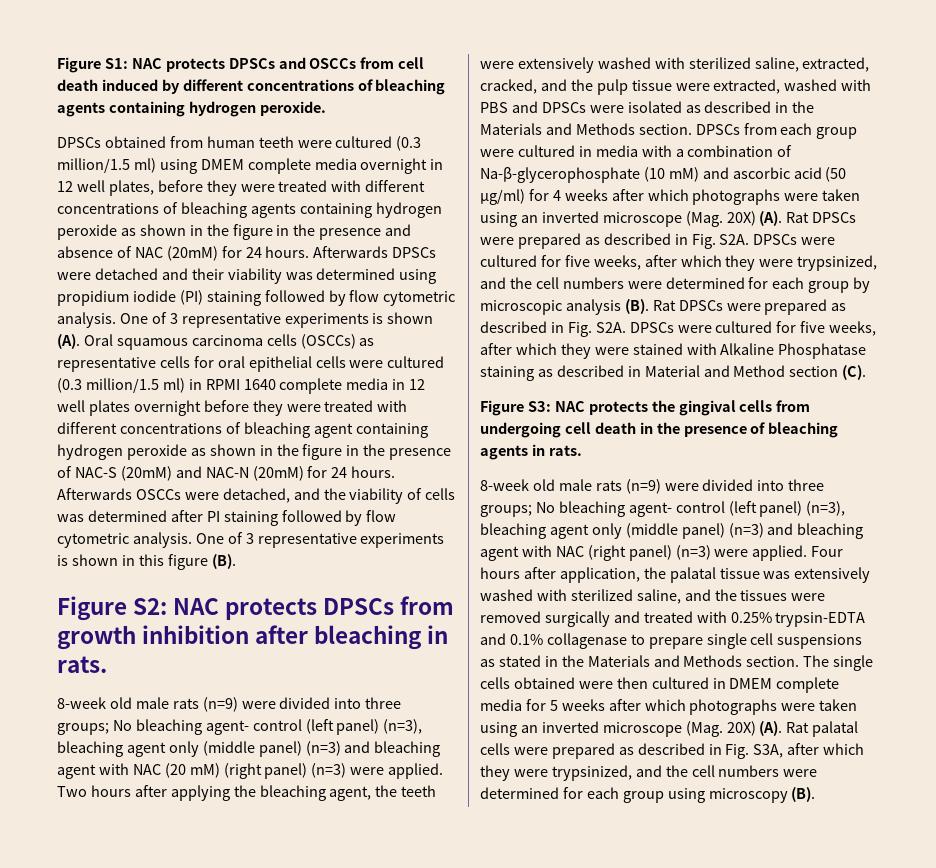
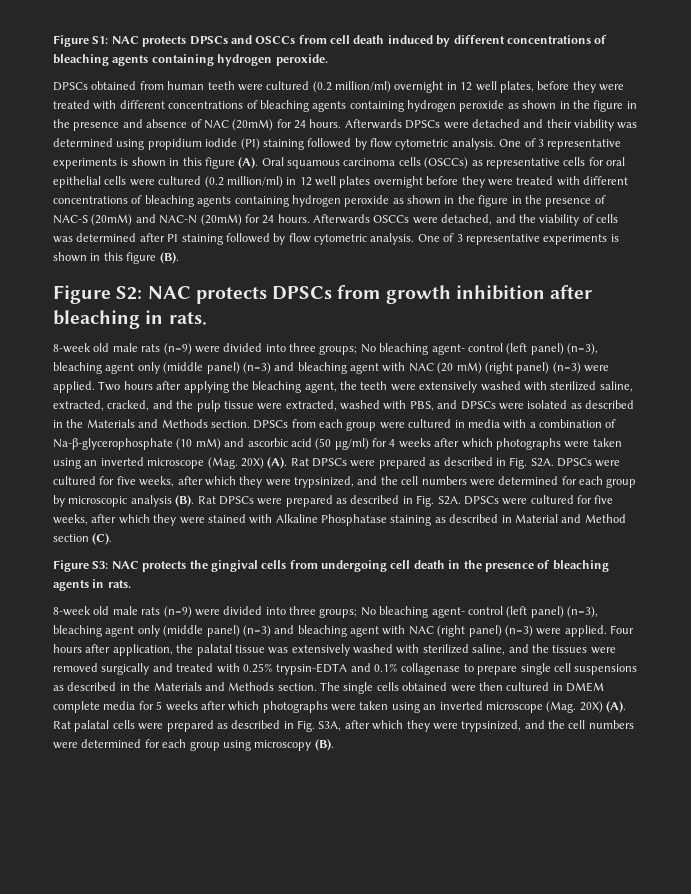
- DPSCs obtained from human teeth were cultured (0.3 million/1.5 ml) using DMEM complete media overnight in 12 well plates, before they were treated with different concentrations of bleaching agents containing hydrogen peroxide as shown in the figure in the presence and absence of NAC (20mM) for 24 hours.
+ DPSCs obtained from human teeth were cultured (0.2 million/ml) overnight in 12 well plates, before they were treated with different concentrations of bleaching agents containing hydrogen peroxide as shown in the figure in the presence and absence of NAC (20mM) for 24 hours.
- One of 3 representative experiments is shown (A). Oral squamous carcinoma cells (OSCCs) as representative cells for oral epithelial cells were cultured (0.3 million/1.5 ml) in RPMI 1640 complete media in 12 well plates overnight before they were treated with different concentrations of bleaching agent containing hydrogen peroxide as shown in the figure in the presence of NAC-S (20mM) and NAC-N (20mM) for 24 hours.
+ One of 3 representative experiments is shown in this figure (A). Oral squamous carcinoma cells (OSCCs) as representative cells for oral epithelial cells were cultured (0.2 million/ml) in 12 well plates overnight before they were treated with different concentrations of bleaching agents containing hydrogen peroxide as shown in the figure in the presence of NAC-S (20mM) and NAC-N (20mM) for 24 hours.
- Two hours after applying the bleaching agent, the teeth were extensively washed with sterilized saline, extracted, cracked, and the pulp tissue were extracted, washed with PBS and DPSCs were isolated as described in the Materials and Methods section.
+ Two hours after applying the bleaching agent, the teeth were extensively washed with sterilized saline, extracted, cracked, and the pulp tissue were extracted, washed with PBS, and DPSCs were isolated as described in the Materials and Methods section.
- Four hours after application, the palatal tissue was extensively washed with sterilized saline, and the tissues were removed surgically and treated with 0.25% trypsin-EDTA and 0.1% collagenase to prepare single cell suspensions as stated in the Materials and Methods section.
+ Four hours after application, the palatal tissue was extensively washed with sterilized saline, and the tissues were removed surgically and treated with 0.25% trypsin-EDTA and 0.1% collagenase to prepare single cell suspensions as described in the Materials and Methods section.

